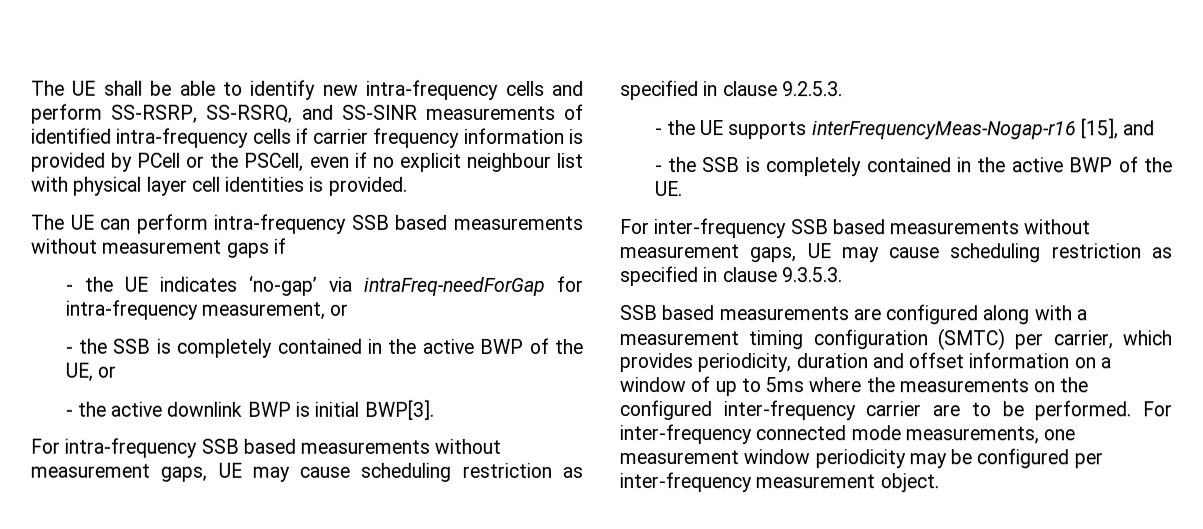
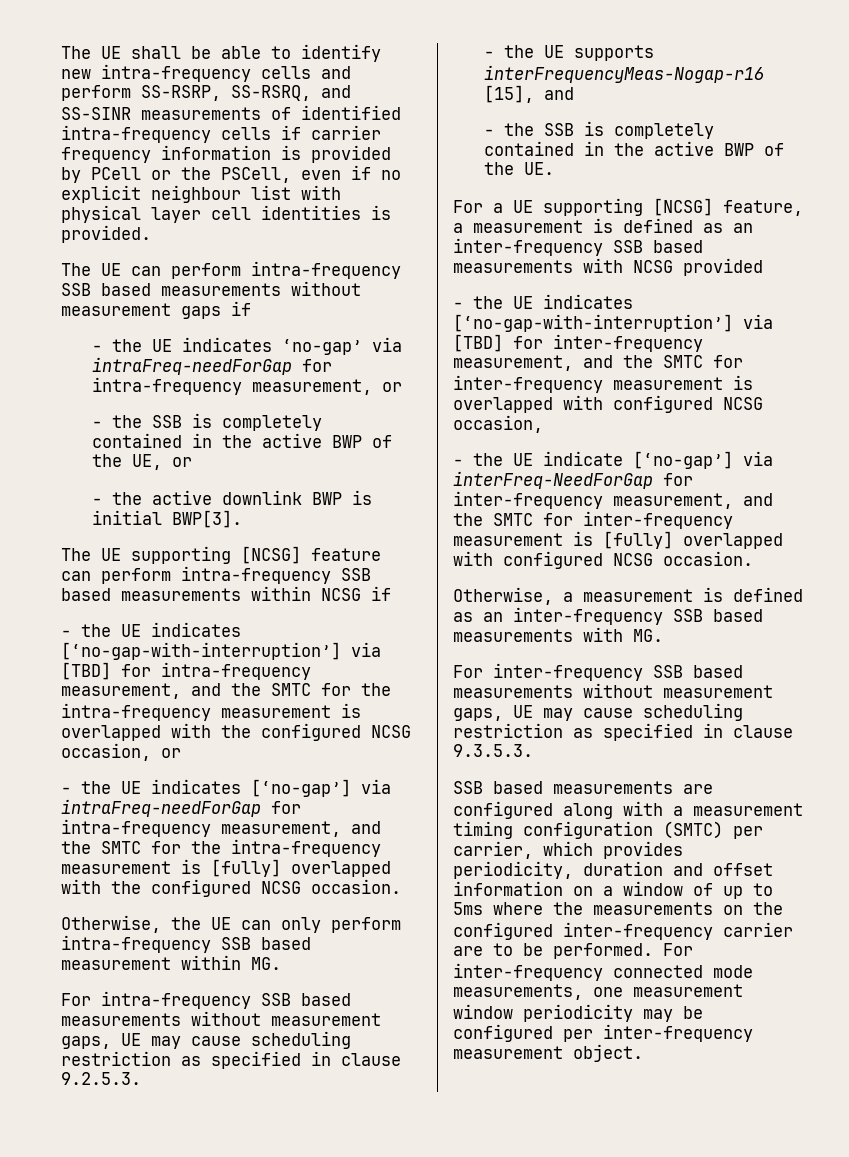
+ The UE supporting [NCSG] feature can perform intra-frequency SSB based measurements within NCSG if
+ - the UE indicates [‘no-gap-with-interruption’] via [TBD] for intra-frequency measurement, and the SMTC for the intra-frequency measurement is overlapped with the configured NCSG occasion, or
+ - the UE indicates [‘no-gap’] via intraFreq-needForGap for intra-frequency measurement, and the SMTC for the intra-frequency measurement is [fully] overlapped with the configured NCSG occasion.
+ Otherwise, the UE can only perform intra-frequency SSB based measurement within MG.
+ For a UE supporting [NCSG] feature, a measurement is defined as an inter-frequency SSB based measurements with NCSG provided
+ - the UE indicates [‘no-gap-with-interruption’] via [TBD] for inter-frequency measurement, and the SMTC for inter-frequency measurement is overlapped with configured NCSG occasion,
+ - the UE indicate [‘no-gap’] via interFreq-NeedForGap for inter-frequency measurement, and the SMTC for inter-frequency measurement is [fully] overlapped with configured NCSG occasion.
+ Otherwise, a measurement is defined as an inter-frequency SSB based measurements with MG.

